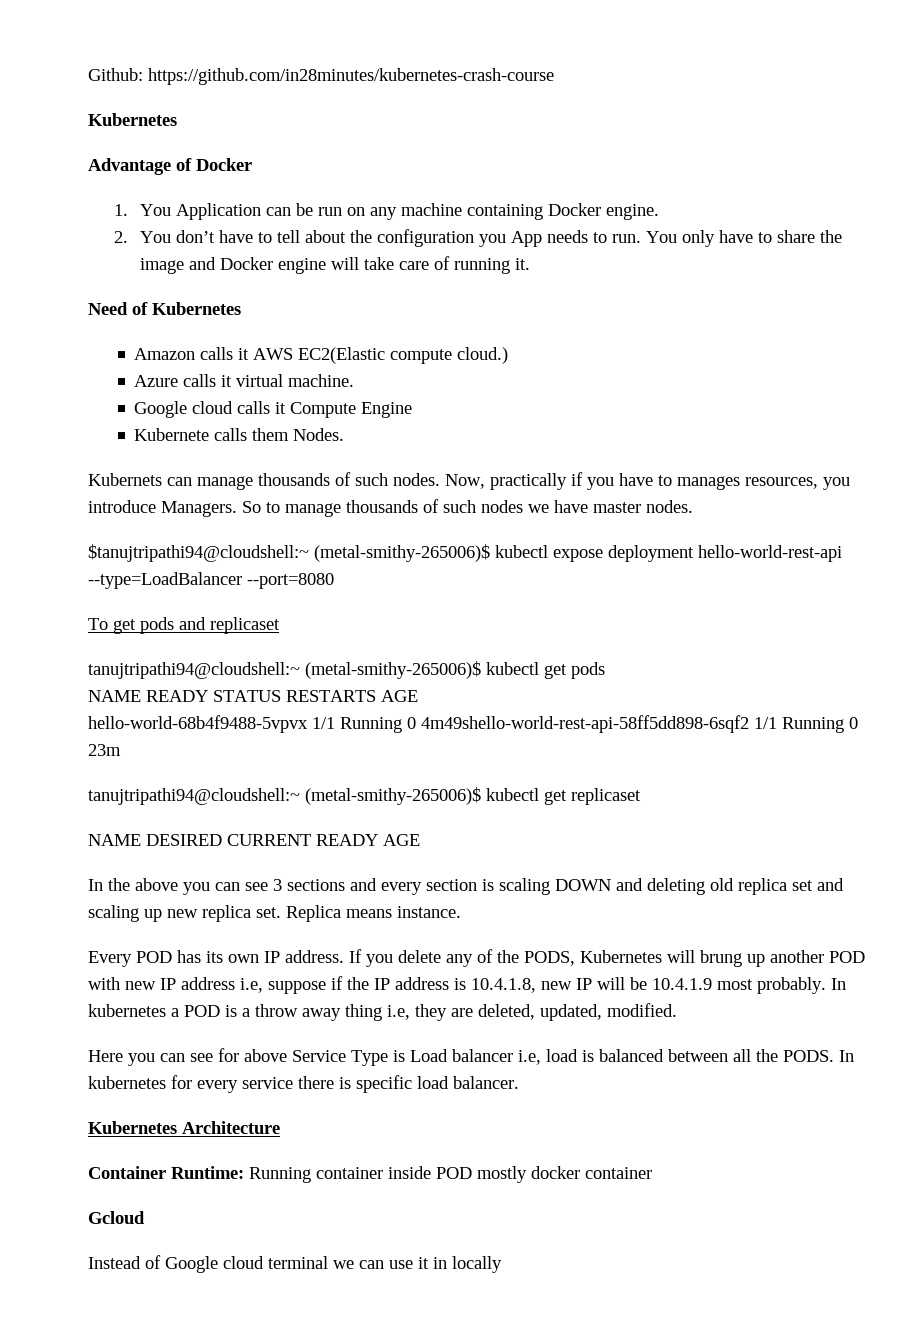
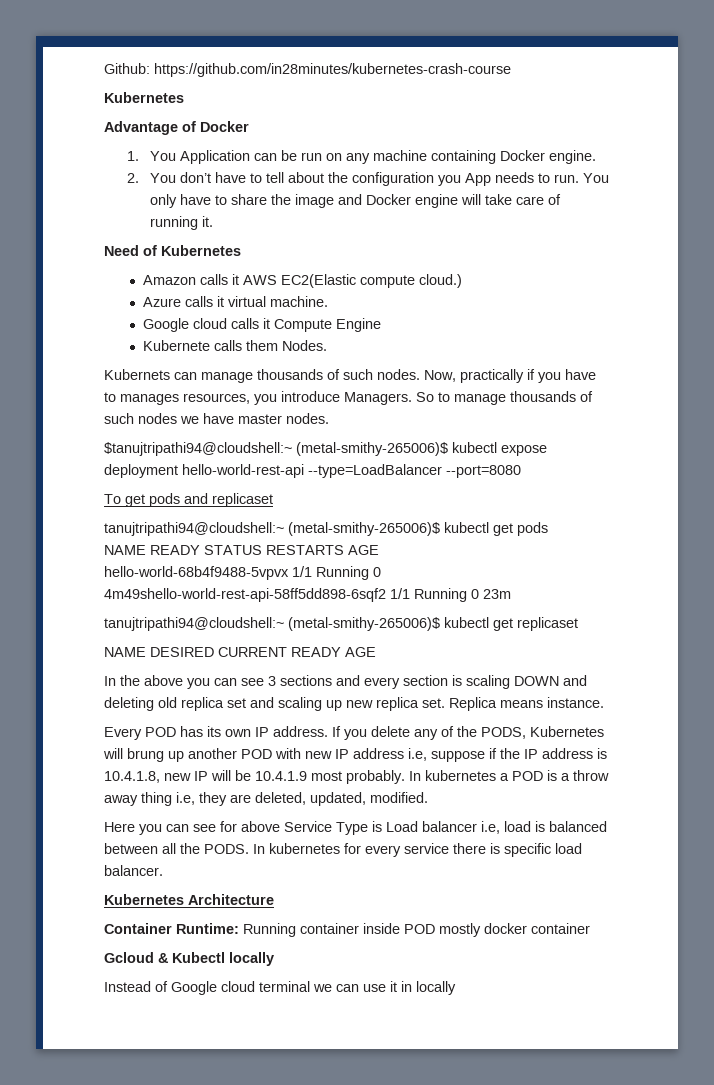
- Gcloud
+ Gcloud & Kubectl locally

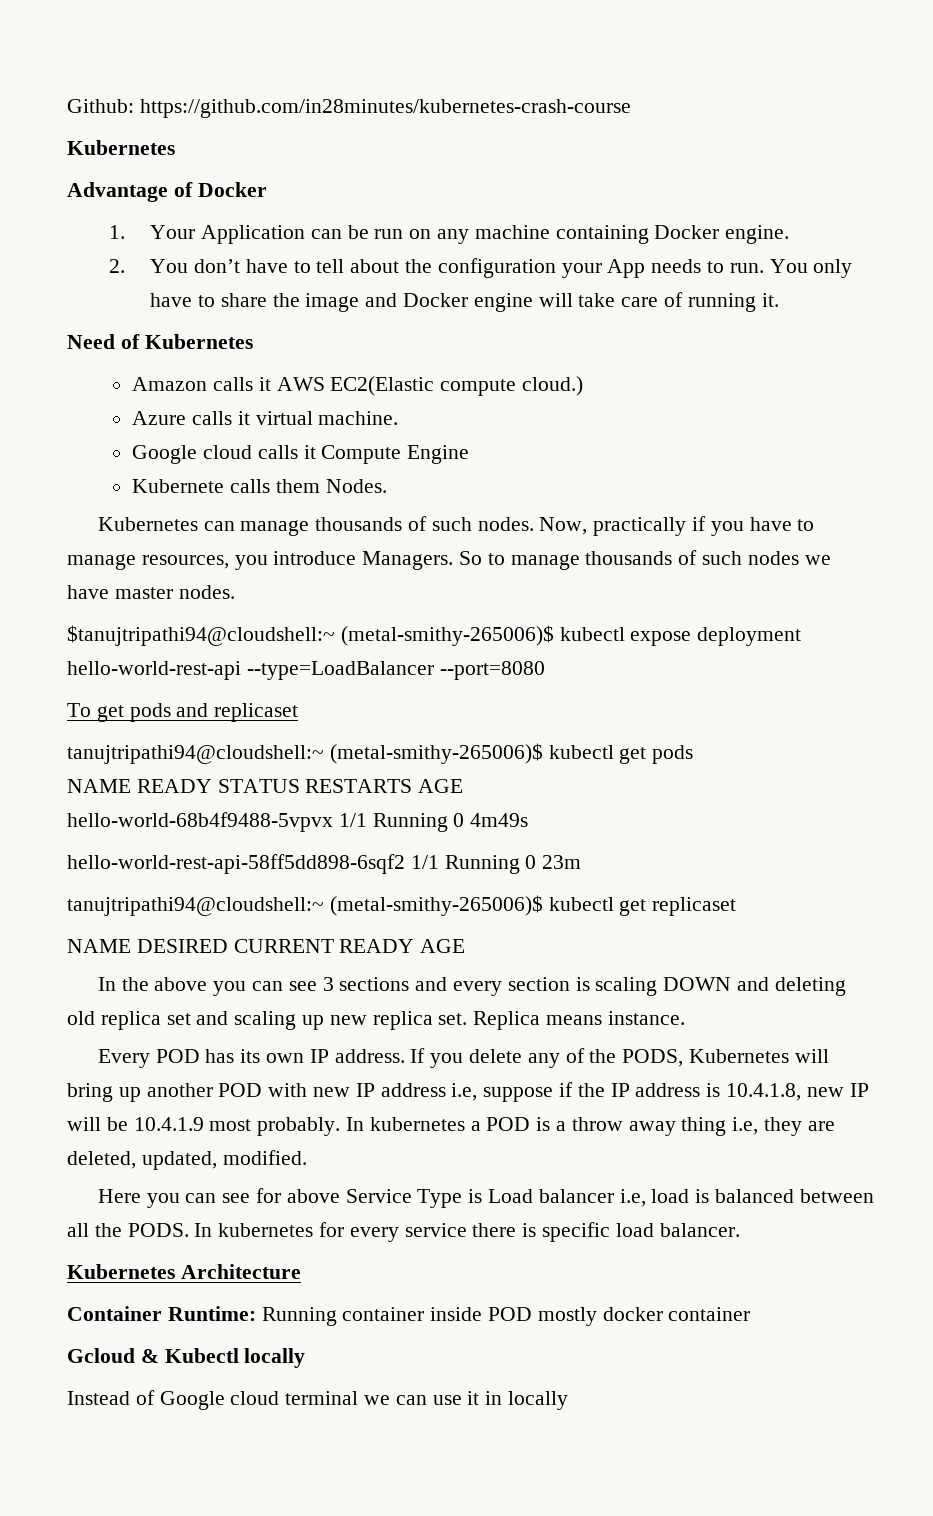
- 1. You Application can be run on any machine containing Docker engine.
+ 1. Your Application can be run on any machine containing Docker engine.
- 2. You don’t have to tell about the configuration you App needs to run.
+ 2. You don’t have to tell about the configuration your App needs to run.
- Kubernets can manage thousands of such nodes.
+ Kubernetes can manage thousands of such nodes.
- Now, practically if you have to manages resources, you introduce Managers.
+ Now, practically if you have to manage resources, you introduce Managers.
- hello-world-68b4f9488-5vpvx 1/1 Running 0 4m49shello-world-rest-api-58ff5dd898-6sqf2 1/1 Running 0 23m
+ hello-world-68b4f9488-5vpvx 1/1 Running 0 4m49s
+ hello-world-rest-api-58ff5dd898-6sqf2 1/1 Running 0 23m
- If you delete any of the PODS, Kubernetes will brung up another POD with new IP address i.e, suppose if the IP address is 10.4.1.8, new IP will be 10.4.1.9 most probably.
+ If you delete any of the PODS, Kubernetes will bring up another POD with new IP address i.e, suppose if the IP address is 10.4.1.8, new IP will be 10.4.1.9 most probably.

